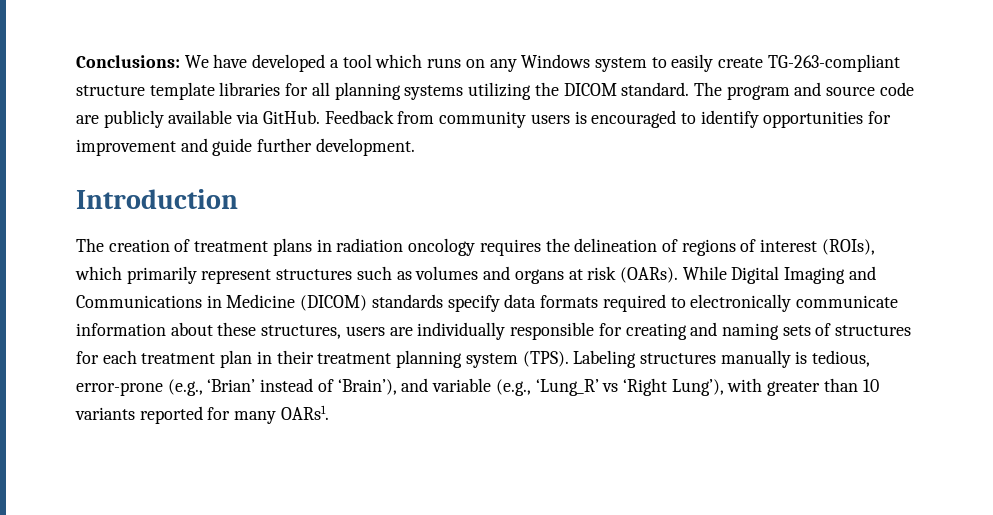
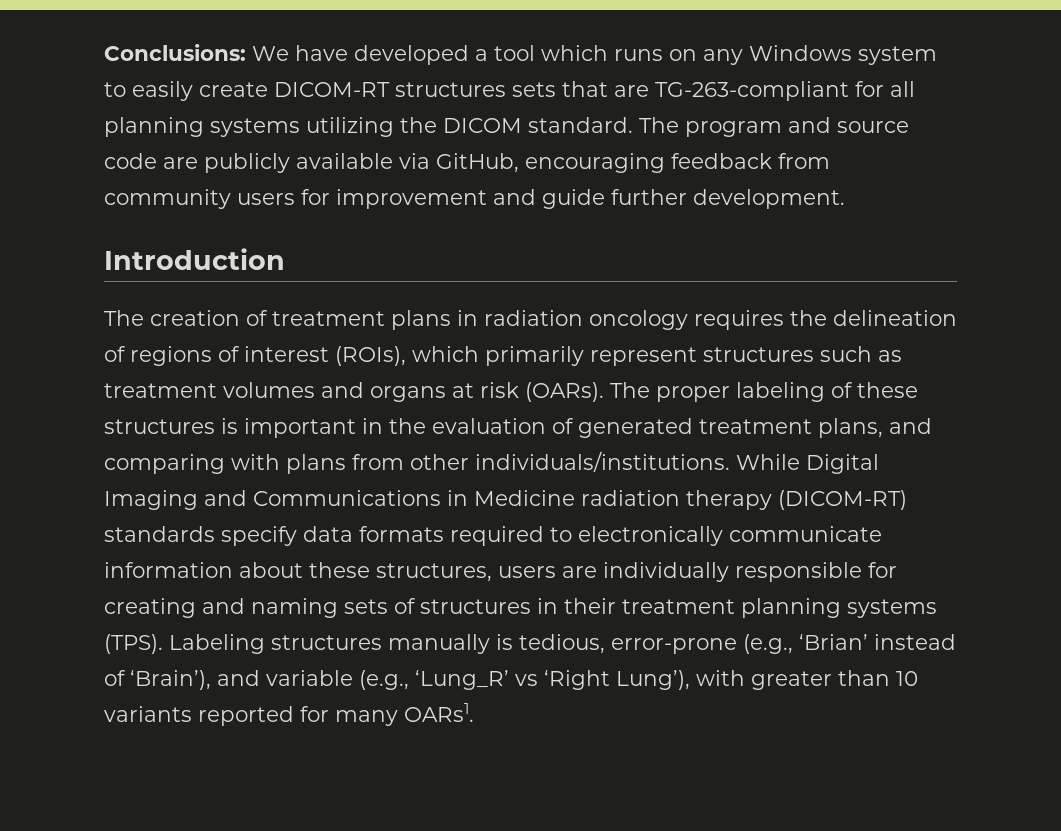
- Conclusions: We have developed a tool which runs on any Windows system to easily create TG-263-compliant structure template libraries for all planning systems utilizing the DICOM standard.
+ Conclusions: We have developed a tool which runs on any Windows system to easily create DICOM-RT structures sets that are TG-263-compliant for all planning systems utilizing the DICOM standard.
- The program and source code are publicly available via GitHub. Feedback from community users is encouraged to identify opportunities for improvement and guide further development.
+ The program and source code are publicly available via GitHub, encouraging feedback from community users for improvement and guide further development.
- The creation of treatment plans in radiation oncology requires the delineation of regions of interest (ROIs), which primarily represent structures such as volumes and organs at risk (OARs).
+ The creation of treatment plans in radiation oncology requires the delineation of regions of interest (ROIs), which primarily represent structures such as treatment volumes and organs at risk (OARs).
+ The proper labeling of these structures is important in the evaluation of generated treatment plans, and comparing with plans from other individuals/institutions.
- While Digital Imaging and Communications in Medicine (DICOM) standards specify data formats required to electronically communicate information about these structures, users are individually responsible for creating and naming sets of structures for each treatment plan in their treatment planning system (TPS).
+ While Digital Imaging and Communications in Medicine radiation therapy (DICOM-RT) standards specify data formats required to electronically communicate information about these structures, users are individually responsible for creating and naming sets of structures in their treatment planning systems (TPS).

